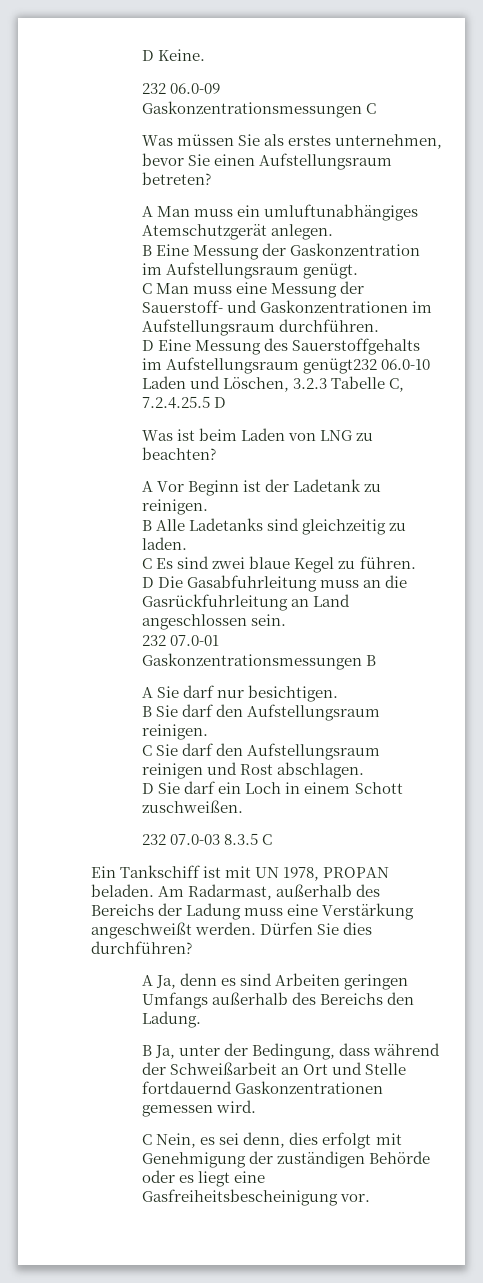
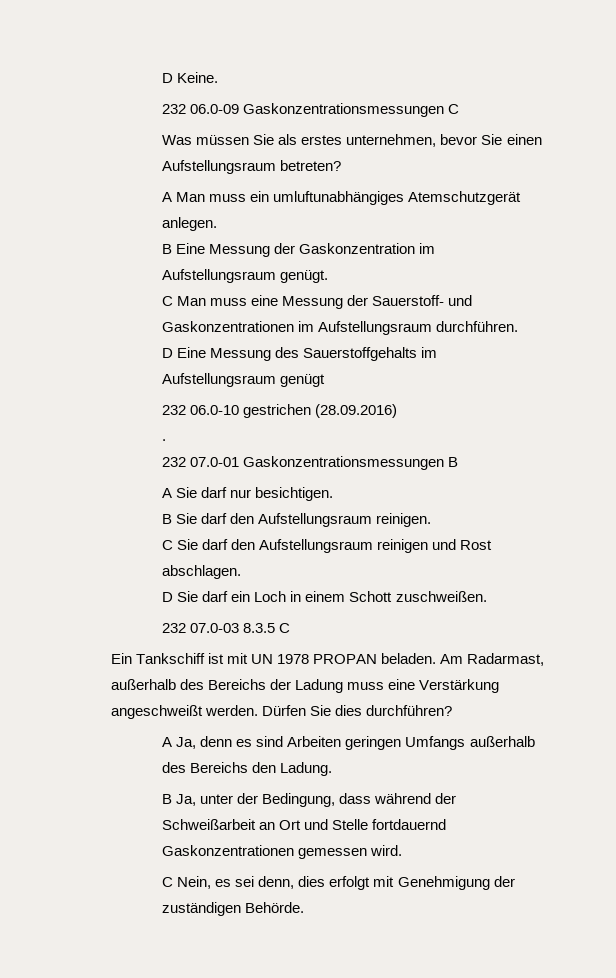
- D Eine Messung des Sauerstoffgehalts im Aufstellungsraum genügt232 06.0-10 Laden und Löschen, 3.2.3 Tabelle C, 7.2.4.25.5 D
- Was ist beim Laden von LNG zu beachten?
- A Vor Beginn ist der Ladetank zu reinigen.
- B Alle Ladetanks sind gleichzeitig zu laden.
- C Es sind zwei blaue Kegel zu führen.
- D Die Gasabfuhrleitung muss an die Gasrückfuhrleitung an Land angeschlossen sein.
+ D Eine Messung des Sauerstoffgehalts im Aufstellungsraum genügt
+ 232 06.0-10 gestrichen (28.09.2016)
+ .
- Ein Tankschiff ist mit UN 1978, PROPAN beladen.
+ Ein Tankschiff ist mit UN 1978 PROPAN beladen.
- C Nein, es sei denn, dies erfolgt mit Genehmigung der zuständigen Behörde oder es liegt eine Gasfreiheitsbescheinigung vor.
+ C Nein, es sei denn, dies erfolgt mit Genehmigung der zuständigen Behörde.

